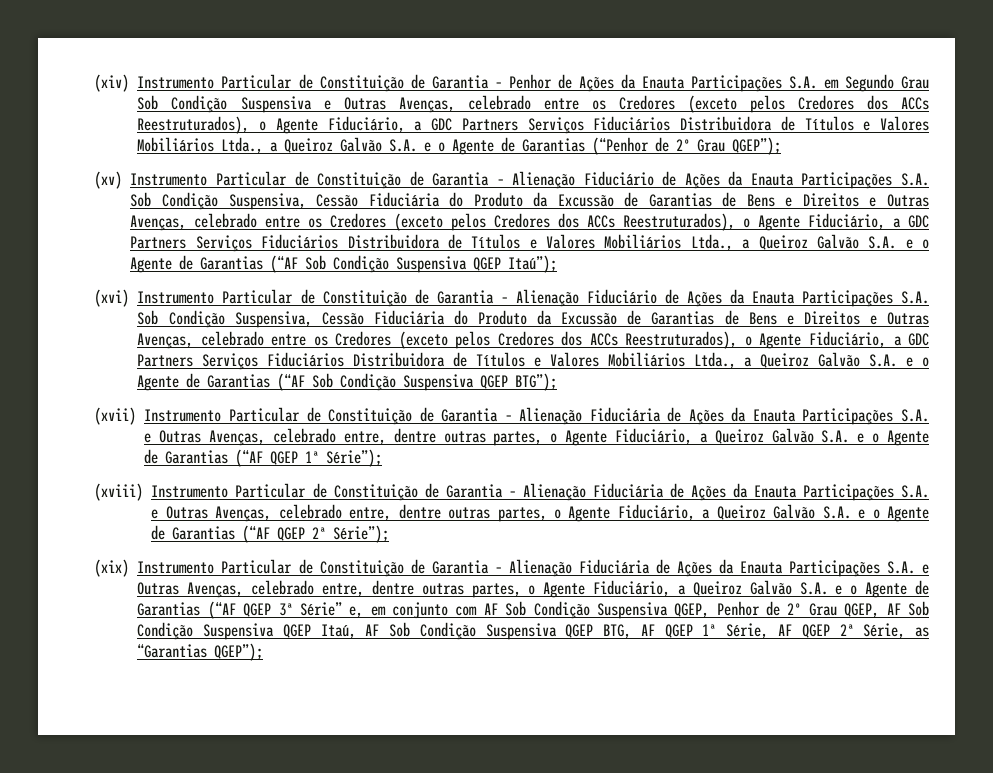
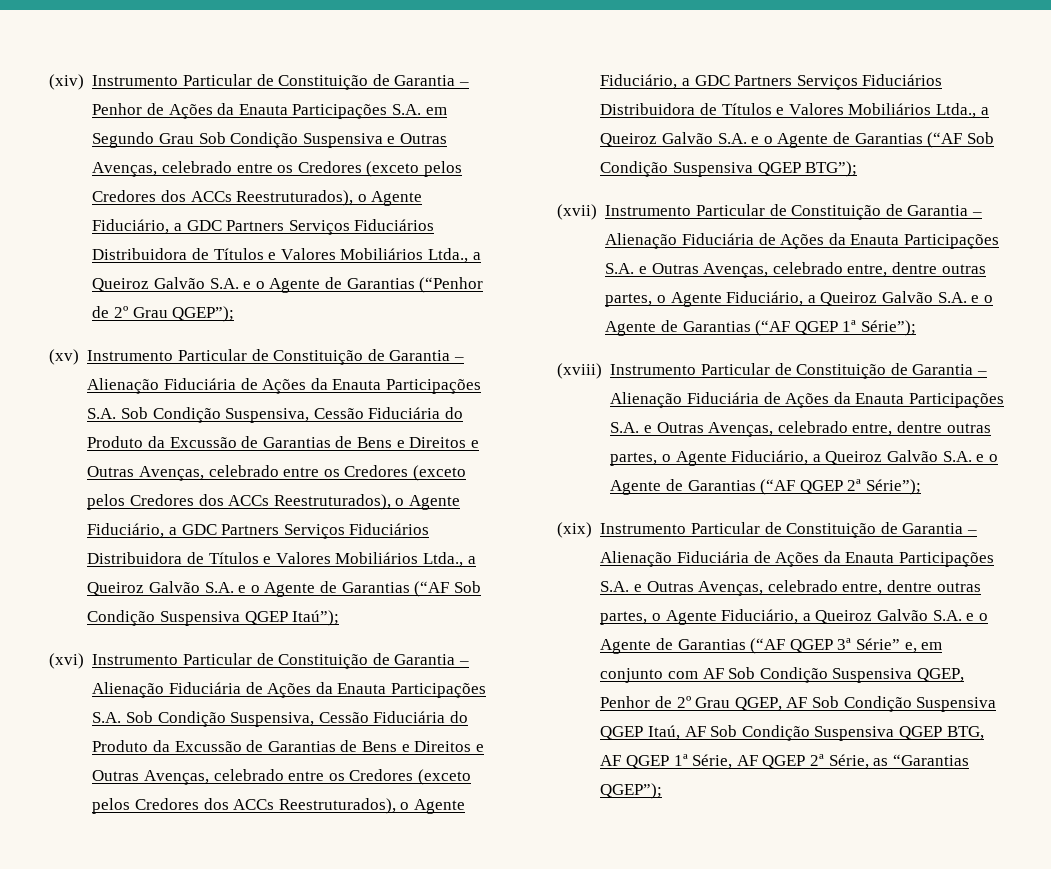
- (xv) Instrumento Particular de Constituição de Garantia – Alienação Fiduciário de Ações da Enauta Participações S.A. Sob Condição Suspensiva, Cessão Fiduciária do Produto da Excussão de Garantias de Bens e Direitos e Outras Avenças, celebrado entre os Credores (exceto pelos Credores dos ACCs Reestruturados), o Agente Fiduciário, a GDC Partners Serviços Fiduciários Distribuidora de Títulos e Valores Mobiliários Ltda., a Queiroz Galvão S.A. e o Agente de Garantias (“AF Sob Condição Suspensiva QGEP Itaú”);
+ (xv) Instrumento Particular de Constituição de Garantia – Alienação Fiduciária de Ações da Enauta Participações S.A. Sob Condição Suspensiva, Cessão Fiduciária do Produto da Excussão de Garantias de Bens e Direitos e Outras Avenças, celebrado entre os Credores (exceto pelos Credores dos ACCs Reestruturados), o Agente Fiduciário, a GDC Partners Serviços Fiduciários Distribuidora de Títulos e Valores Mobiliários Ltda., a Queiroz Galvão S.A. e o Agente de Garantias (“AF Sob Condição Suspensiva QGEP Itaú”);
- (xvi) Instrumento Particular de Constituição de Garantia – Alienação Fiduciário de Ações da Enauta Participações S.A. Sob Condição Suspensiva, Cessão Fiduciária do Produto da Excussão de Garantias de Bens e Direitos e Outras Avenças, celebrado entre os Credores (exceto pelos Credores dos ACCs Reestruturados), o Agente Fiduciário, a GDC Partners Serviços Fiduciários Distribuidora de Títulos e Valores Mobiliários Ltda., a Queiroz Galvão S.A. e o Agente de Garantias (“AF Sob Condição Suspensiva QGEP BTG”);
+ (xvi) Instrumento Particular de Constituição de Garantia – Alienação Fiduciária de Ações da Enauta Participações S.A. Sob Condição Suspensiva, Cessão Fiduciária do Produto da Excussão de Garantias de Bens e Direitos e Outras Avenças, celebrado entre os Credores (exceto pelos Credores dos ACCs Reestruturados), o Agente Fiduciário, a GDC Partners Serviços Fiduciários Distribuidora de Títulos e Valores Mobiliários Ltda., a Queiroz Galvão S.A. e o Agente de Garantias (“AF Sob Condição Suspensiva QGEP BTG”);

